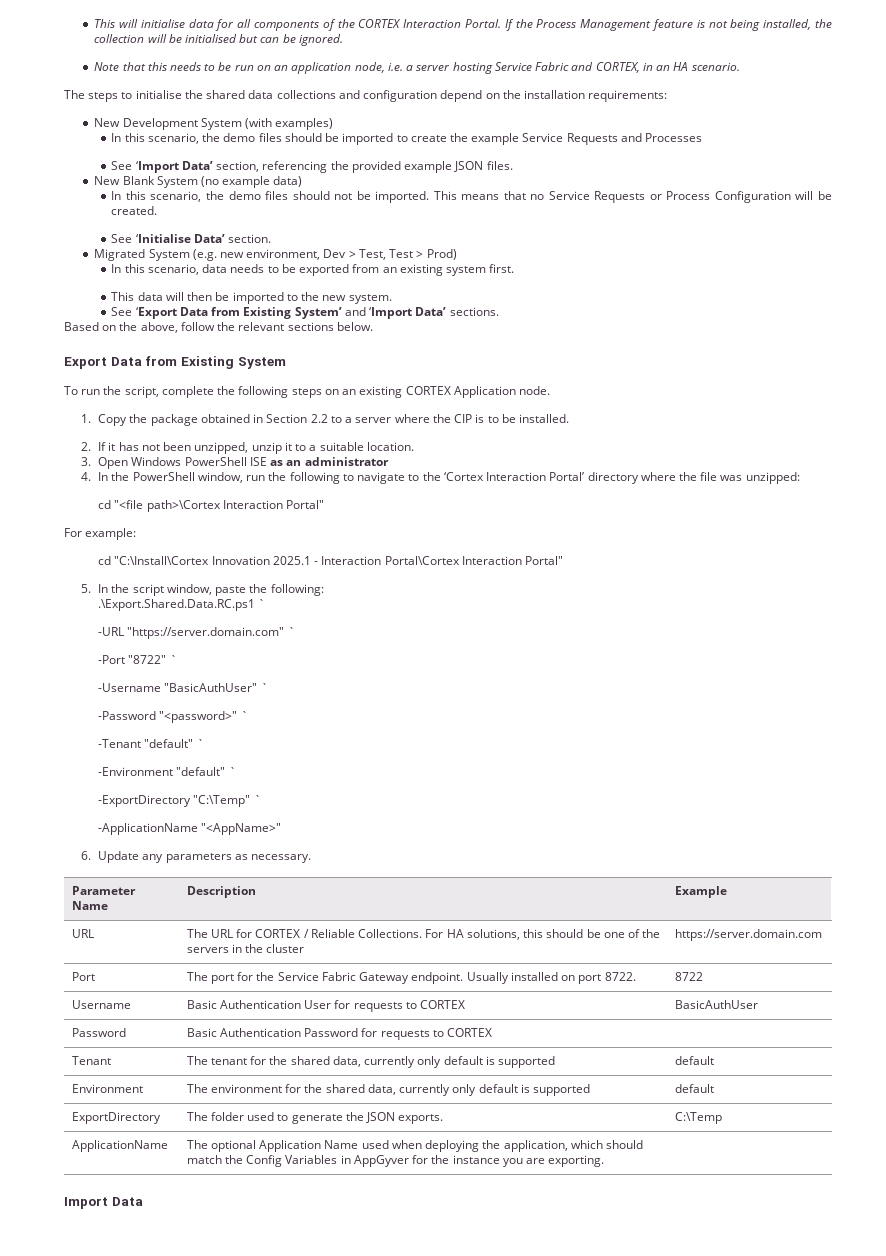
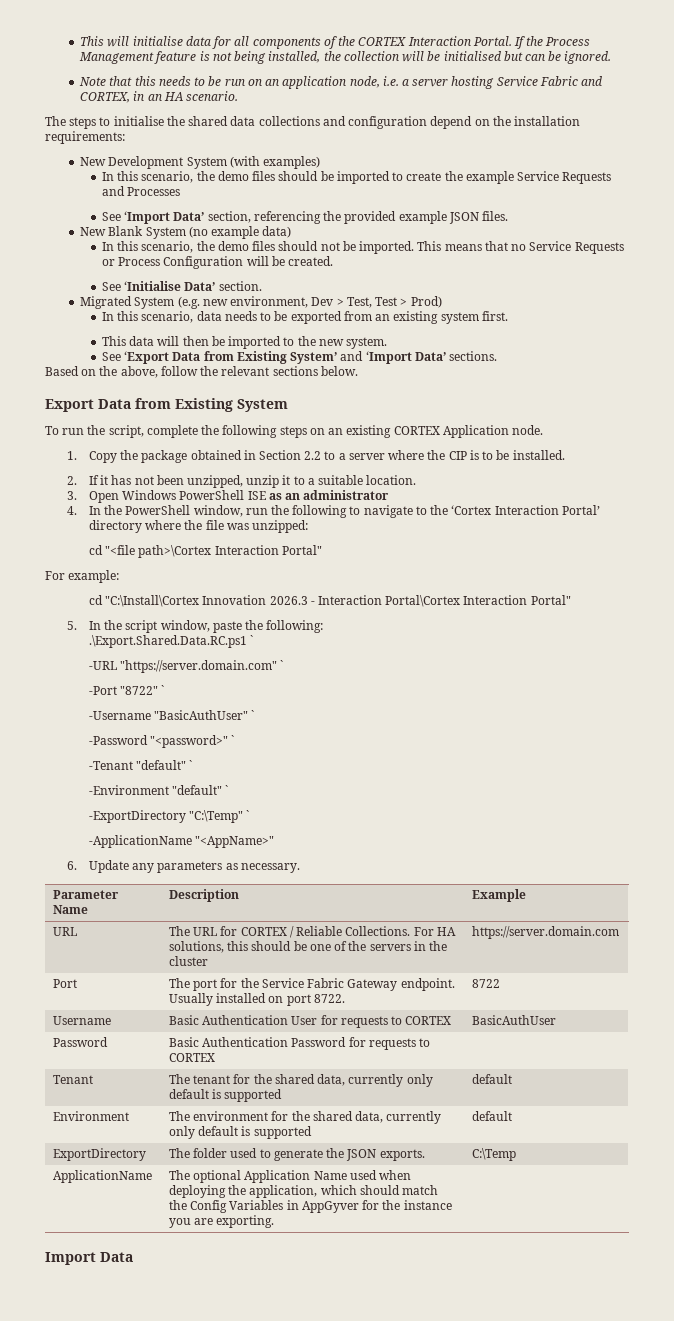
- cd "C:\Install\Cortex Innovation 2025.1 - Interaction Portal\Cortex Interaction Portal"
+ cd "C:\Install\Cortex Innovation 2026.3 - Interaction Portal\Cortex Interaction Portal"

